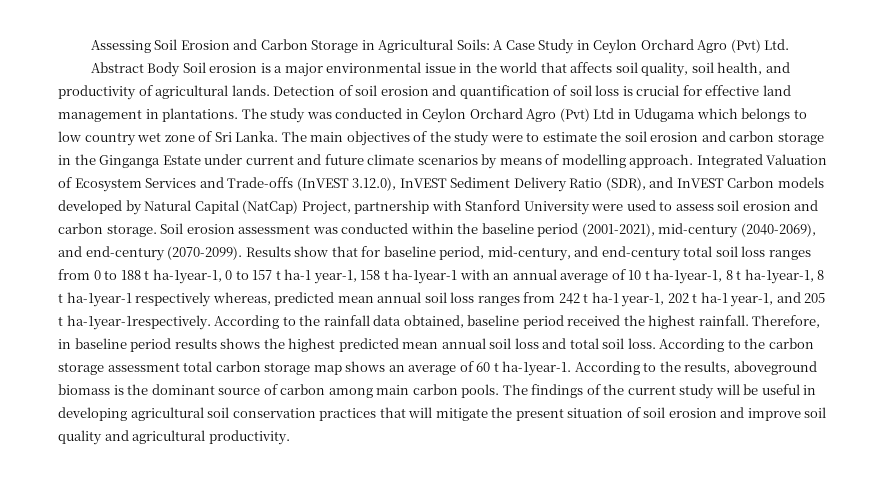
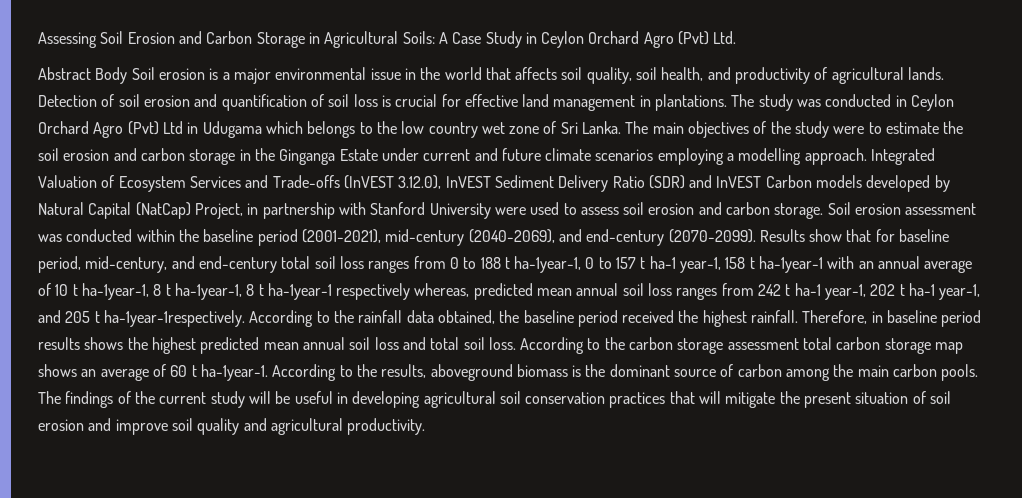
- The study was conducted in Ceylon Orchard Agro (Pvt) Ltd in Udugama which belongs to low country wet zone of Sri Lanka.
+ The study was conducted in Ceylon Orchard Agro (Pvt) Ltd in Udugama which belongs to the low country wet zone of Sri Lanka.
- The main objectives of the study were to estimate the soil erosion and carbon storage in the Ginganga Estate under current and future climate scenarios by means of modelling approach.
+ The main objectives of the study were to estimate the soil erosion and carbon storage in the Ginganga Estate under current and future climate scenarios employing a modelling approach.
- Integrated Valuation of Ecosystem Services and Trade-offs (InVEST 3.12.0), InVEST Sediment Delivery Ratio (SDR), and InVEST Carbon models developed by Natural Capital (NatCap) Project, partnership with Stanford University were used to assess soil erosion and carbon storage.
+ Integrated Valuation of Ecosystem Services and Trade-offs (InVEST 3.12.0), InVEST Sediment Delivery Ratio (SDR) and InVEST Carbon models developed by Natural Capital (NatCap) Project, in partnership with Stanford University were used to assess soil erosion and carbon storage.
- According to the rainfall data obtained, baseline period received the highest rainfall.
+ According to the rainfall data obtained, the baseline period received the highest rainfall.
- According to the results, aboveground biomass is the dominant source of carbon among main carbon pools.
+ According to the results, aboveground biomass is the dominant source of carbon among the main carbon pools.

